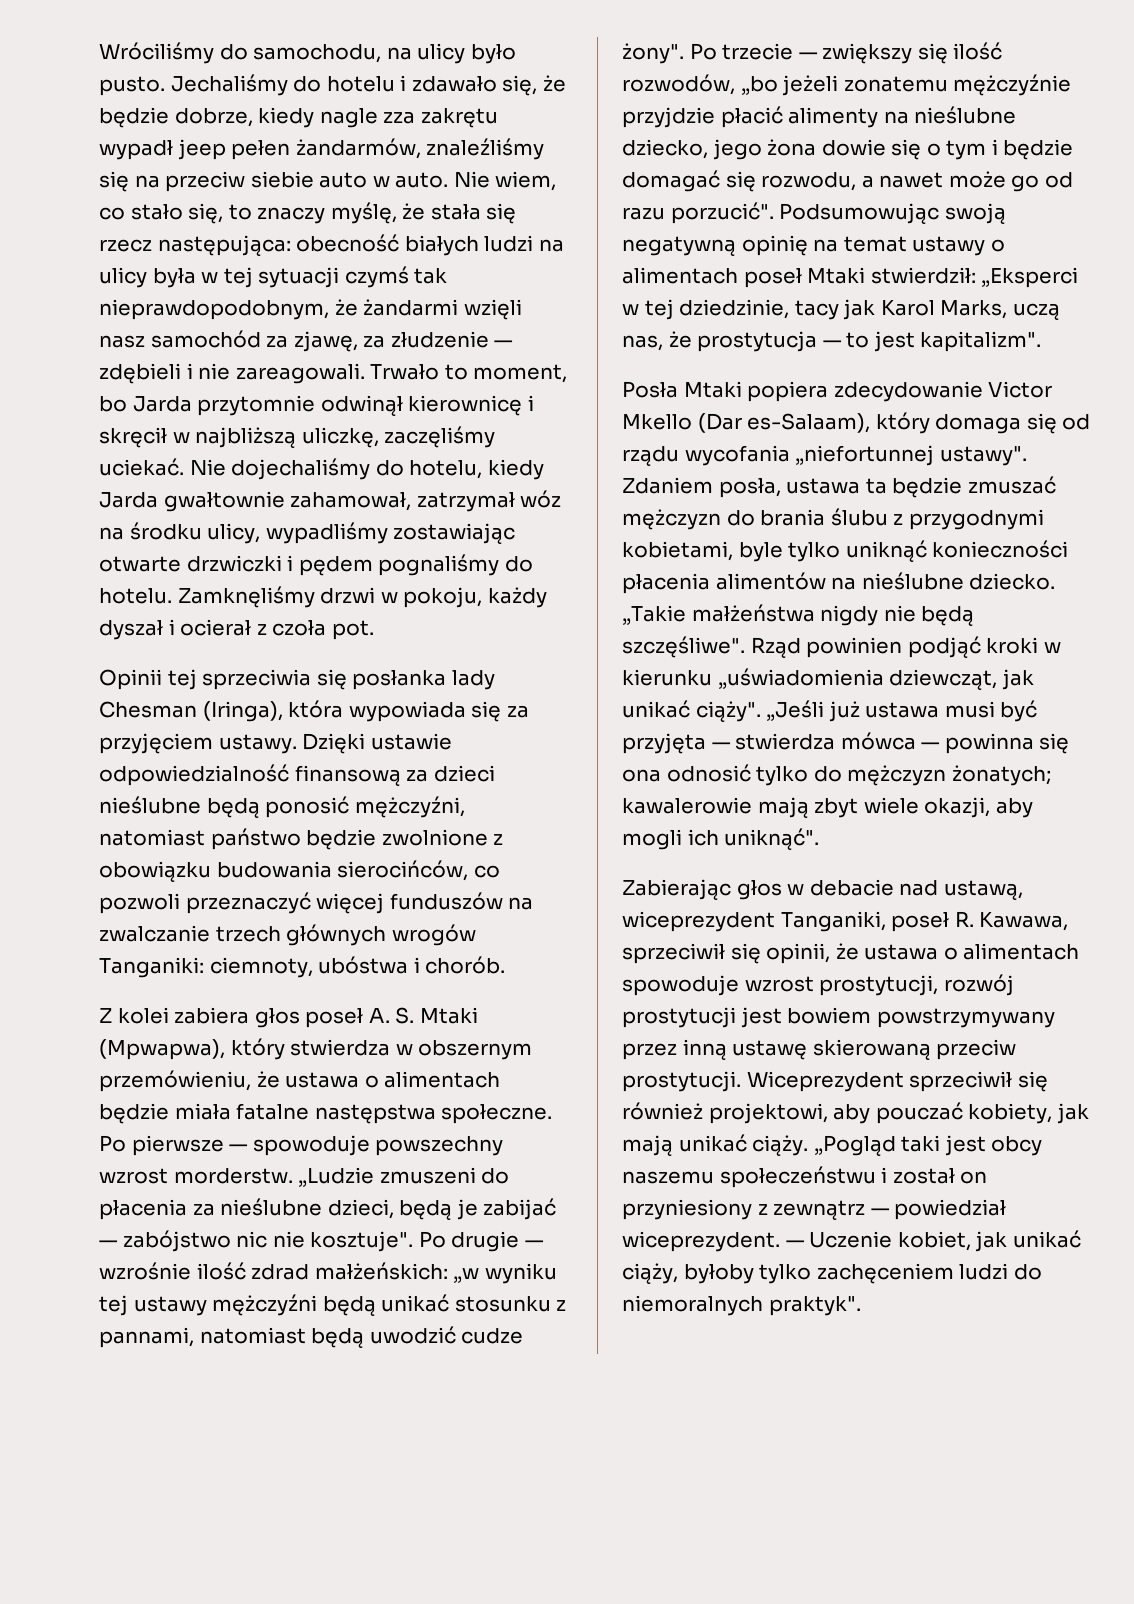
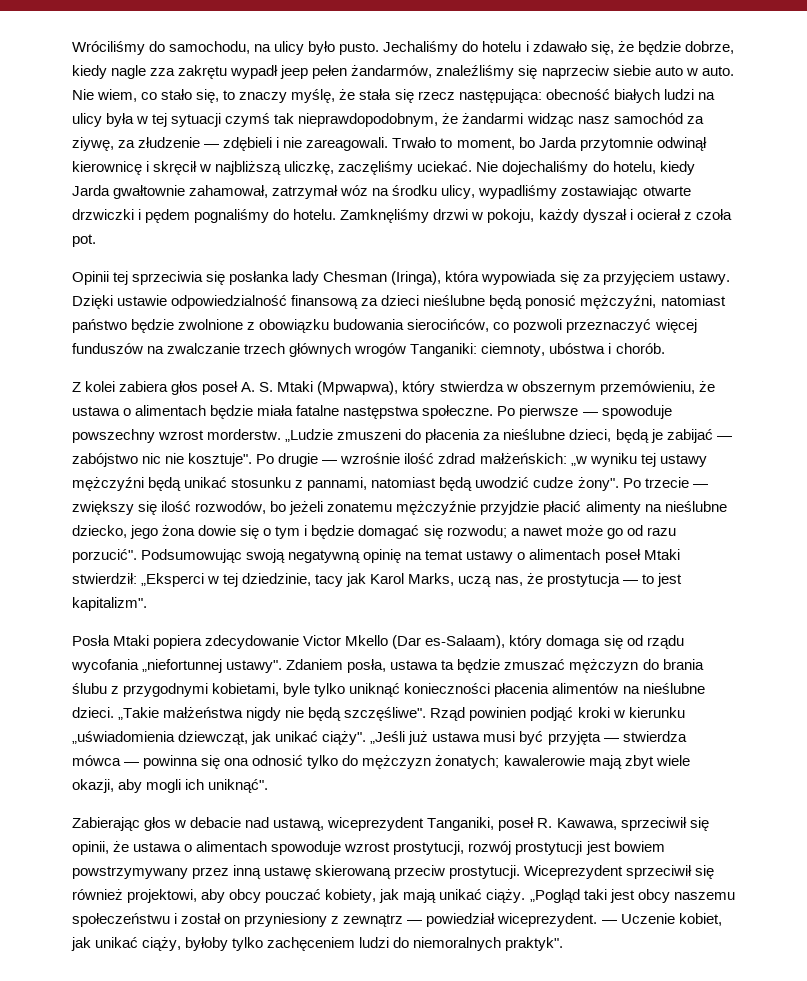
- Jechaliśmy do hotelu i zdawało się, że będzie dobrze, kiedy nagle zza zakrętu wypadł jeep pełen żandarmów, znaleźliśmy się na przeciw siebie auto w auto.
+ Jechaliśmy do hotelu i zdawało się, że będzie dobrze, kiedy nagle zza zakrętu wypadł jeep pełen żandarmów, znaleźliśmy się naprzeciw siebie auto w auto.
- Nie wiem, co stało się, to znaczy myślę, że stała się rzecz następująca: obecność białych ludzi na ulicy była w tej sytuacji czymś tak nieprawdopodobnym, że żandarmi wzięli nasz samochód za zjawę, za złudzenie — zdębieli i nie zareagowali.
+ Nie wiem, co stało się, to znaczy myślę, że stała się rzecz następująca: obecność białych ludzi na ulicy była w tej sytuacji czymś tak nieprawdopodobnym, że żandarmi widząc nasz samochód za ziywę, za złudzenie — zdębieli i nie zareagowali.
- Po trzecie — zwiększy się ilość rozwodów, „bo jeżeli zonatemu mężczyźnie przyjdzie płacić alimenty na nieślubne dziecko, jego żona dowie się o tym i będzie domagać się rozwodu, a nawet może go od razu porzucić".
+ Po trzecie — zwiększy się ilość rozwodów, bo jeżeli zonatemu mężczyźnie przyjdzie płacić alimenty na nieślubne dziecko, jego żona dowie się o tym i będzie domagać się rozwodu; a nawet może go od razu porzucić".
- Zdaniem posła, ustawa ta będzie zmuszać mężczyzn do brania ślubu z przygodnymi kobietami, byle tylko uniknąć konieczności płacenia alimentów na nieślubne dziecko.
+ Zdaniem posła, ustawa ta będzie zmuszać mężczyzn do brania ślubu z przygodnymi kobietami, byle tylko uniknąć konieczności płacenia alimentów na nieślubne dzieci.
- Wiceprezydent sprzeciwił się również projektowi, aby pouczać kobiety, jak mają unikać ciąży.
+ Wiceprezydent sprzeciwił się również projektowi, aby obcy pouczać kobiety, jak mają unikać ciąży.

